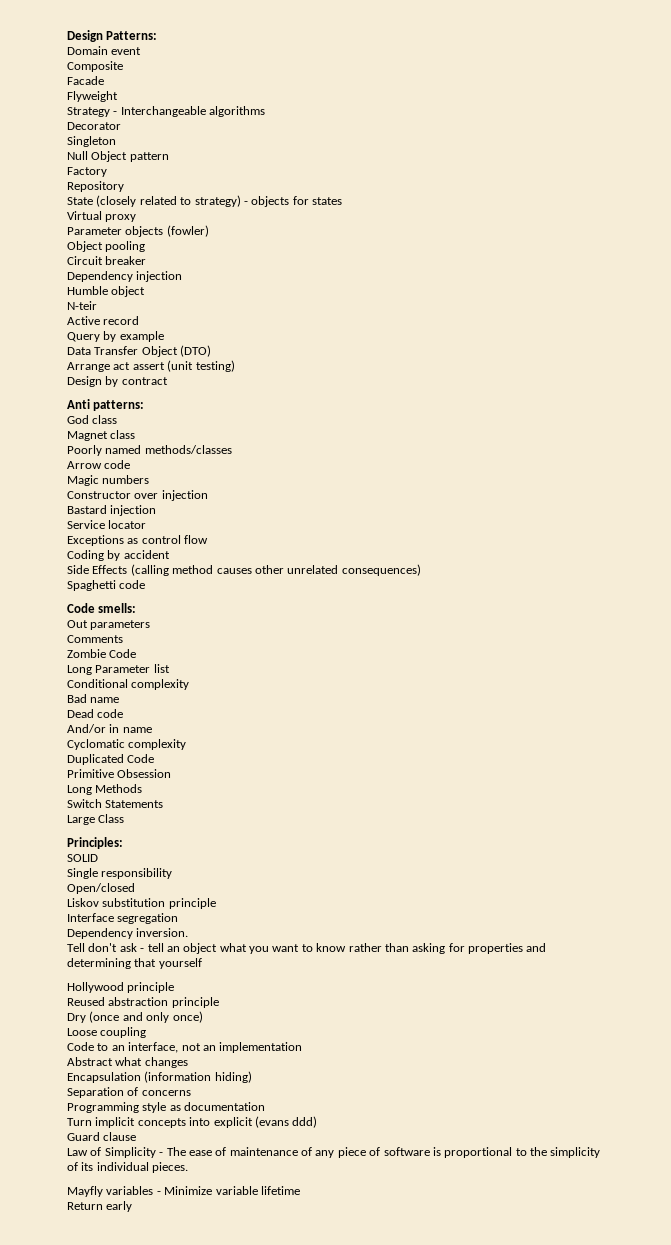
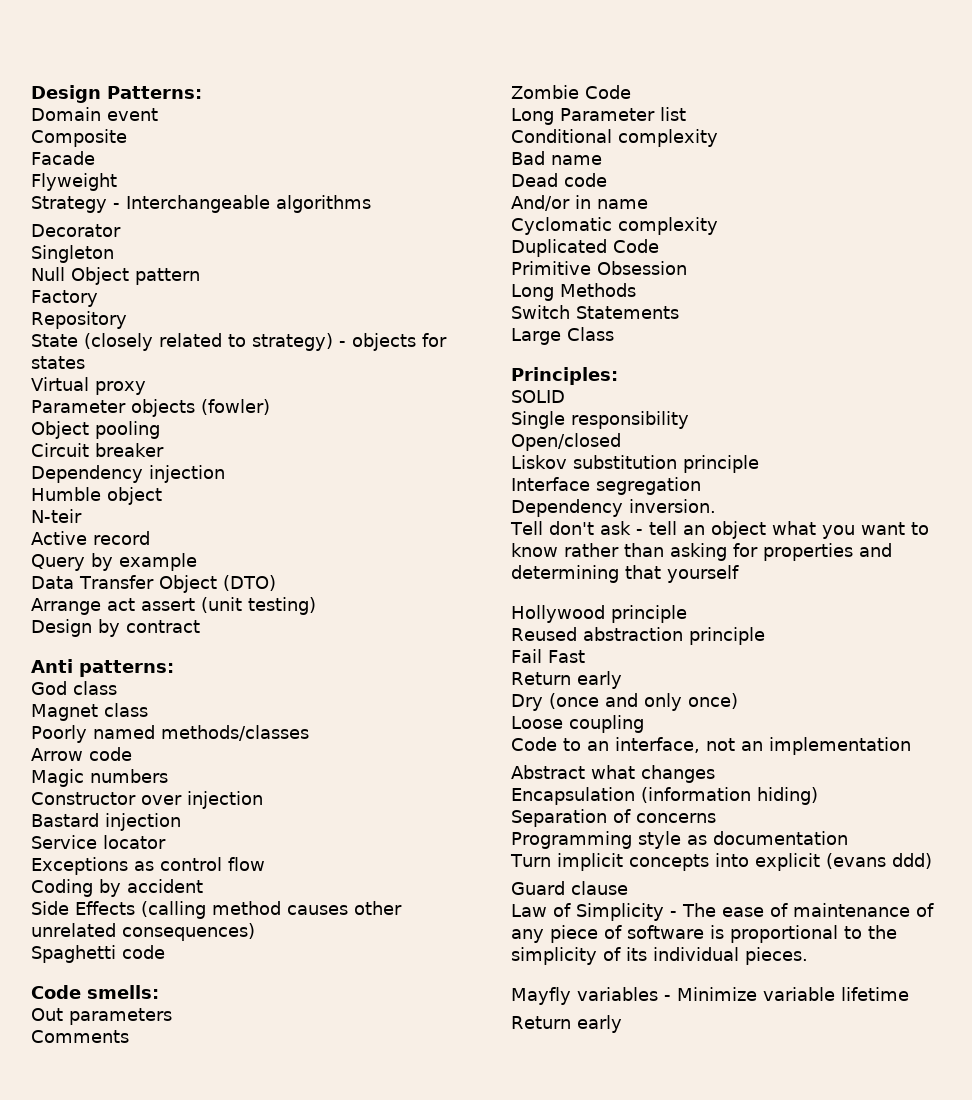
+ Fail Fast
+ Return early

